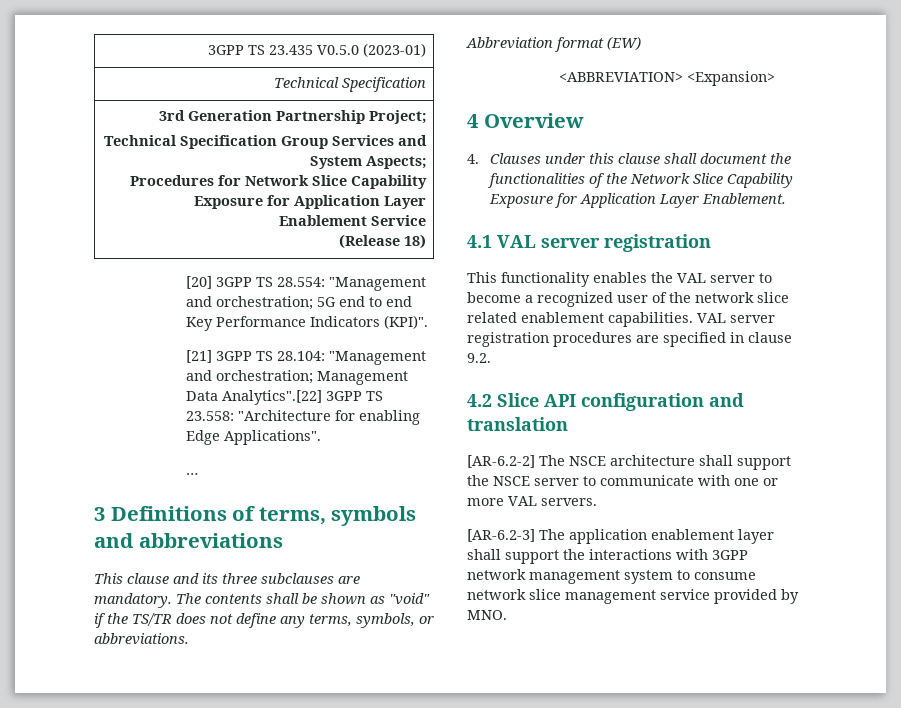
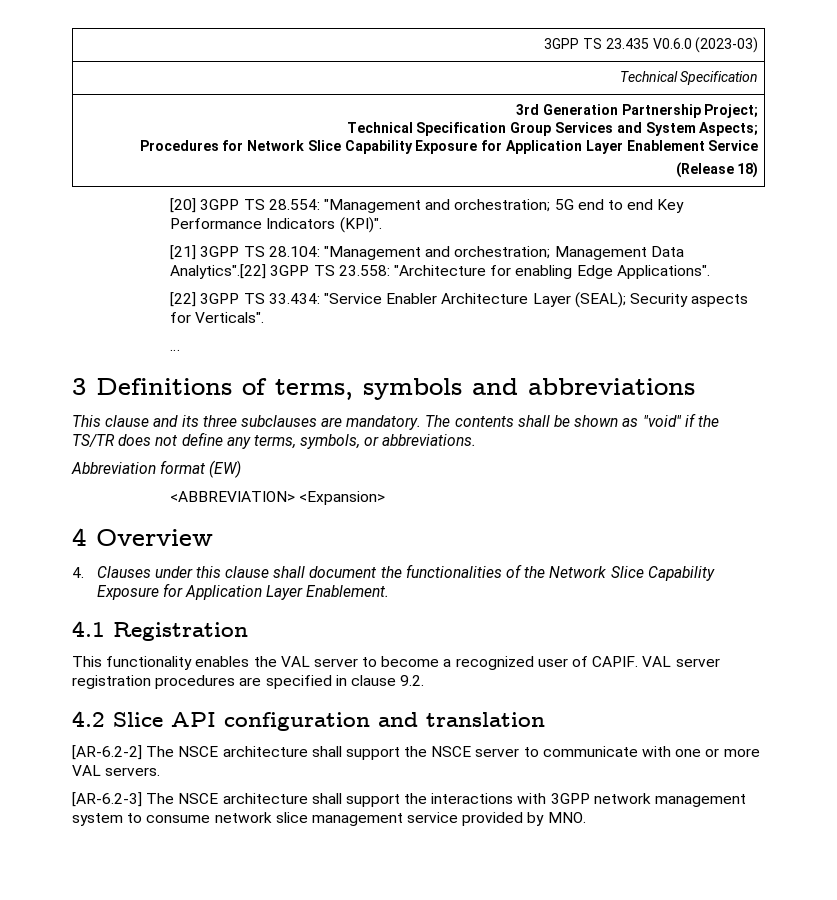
- 3GPP TS 23.435 V0.5.0 (2023-01)
+ 3GPP TS 23.435 V0.6.0 (2023-03)
+ [22] 3GPP TS 33.434: "Service Enabler Architecture Layer (SEAL); Security aspects for Verticals".
- 4.1 VAL server registration
+ 4.1 Registration
- This functionality enables the VAL server to become a recognized user of the network slice related enablement capabilities.
+ This functionality enables the VAL server to become a recognized user of CAPIF.
- [AR-6.2-3] The application enablement layer shall support the interactions with 3GPP network management system to consume network slice management service provided by MNO.
+ [AR-6.2-3] The NSCE architecture shall support the interactions with 3GPP network management system to consume network slice management service provided by MNO.

